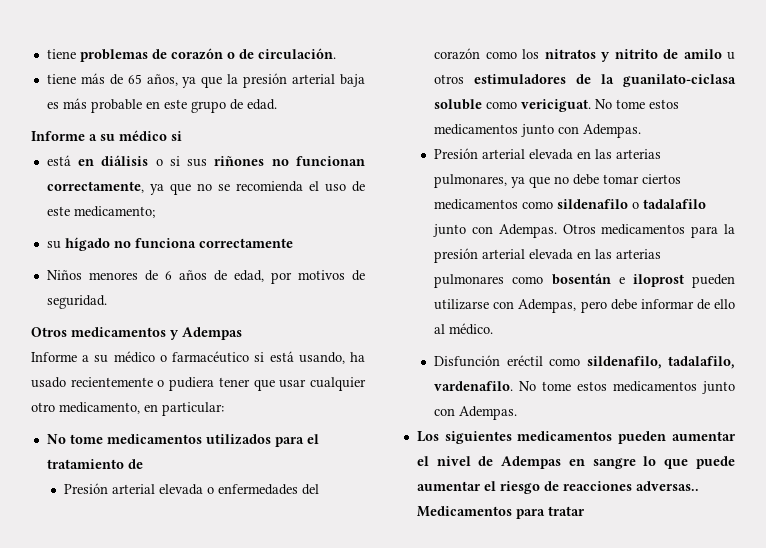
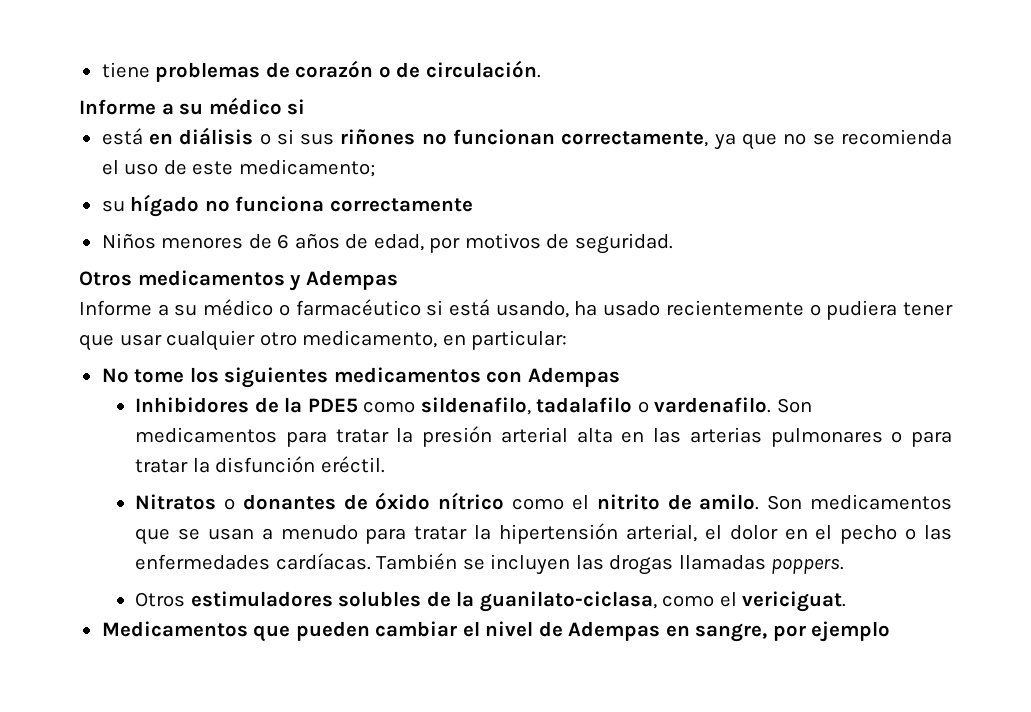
- tiene más de 65 años, ya que la presión arterial baja es más probable en este grupo de edad.
- No tome medicamentos utilizados para el tratamiento de
- Presión arterial elevada o enfermedades del corazón como los nitratos y nitrito de amilo u otros estimuladores de la guanilato-ciclasa soluble como vericiguat. No tome estos medicamentos junto con Adempas.
- Presión arterial elevada en las arterias pulmonares, ya que no debe tomar ciertos medicamentos como sildenafilo o tadalafilo junto con Adempas. Otros medicamentos para la presión arterial elevada en las arterias pulmonares como bosentán e iloprost pueden utilizarse con Adempas, pero debe informar de ello al médico.
- Disfunción eréctil como sildenafilo, tadalafilo, vardenafilo. No tome estos medicamentos junto con Adempas.
- Los siguientes medicamentos pueden aumentar el nivel de Adempas en sangre lo que puede aumentar el riesgo de reacciones adversas.. Medicamentos para tratar
+ No tome los siguientes medicamentos con Adempas
+ Inhibidores de la PDE5 como sildenafilo, tadalafilo o vardenafilo. Son medicamentos para tratar la presión arterial alta en las arterias pulmonares o para tratar la disfunción eréctil.
+ Nitratos o donantes de óxido nítrico como el nitrito de amilo. Son medicamentos que se usan a menudo para tratar la hipertensión arterial, el dolor en el pecho o las enfermedades cardíacas. También se incluyen las drogas llamadas poppers.
+ Otros estimuladores solubles de la guanilato-ciclasa, como el vericiguat.
+ Medicamentos que pueden cambiar el nivel de Adempas en sangre, por ejemplo

